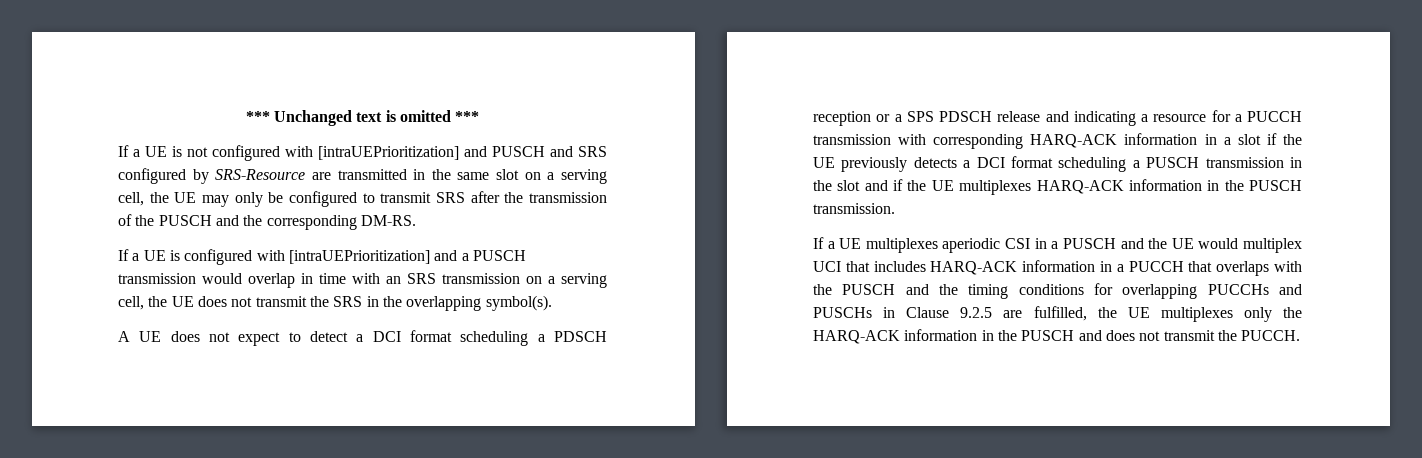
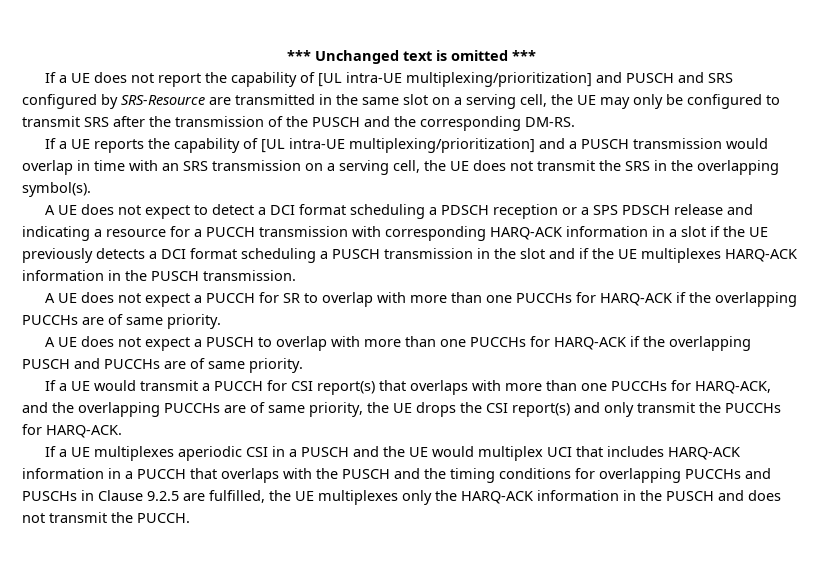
- If a UE is not configured with [intraUEPrioritization] and PUSCH and SRS configured by SRS-Resource are transmitted in the same slot on a serving cell, the UE may only be configured to transmit SRS after the transmission of the PUSCH and the corresponding DM-RS.
+ If a UE does not report the capability of [UL intra-UE multiplexing/prioritization] and PUSCH and SRS configured by SRS-Resource are transmitted in the same slot on a serving cell, the UE may only be configured to transmit SRS after the transmission of the PUSCH and the corresponding DM-RS.
- If a UE is configured with [intraUEPrioritization] and a PUSCH transmission would overlap in time with an SRS transmission on a serving cell, the UE does not transmit the SRS in the overlapping symbol(s).
+ If a UE reports the capability of [UL intra-UE multiplexing/prioritization] and a PUSCH transmission would overlap in time with an SRS transmission on a serving cell, the UE does not transmit the SRS in the overlapping symbol(s).
+ A UE does not expect a PUCCH for SR to overlap with more than one PUCCHs for HARQ-ACK if the overlapping PUCCHs are of same priority.
+ A UE does not expect a PUSCH to overlap with more than one PUCCHs for HARQ-ACK if the overlapping PUSCH and PUCCHs are of same priority.
+ If a UE would transmit a PUCCH for CSI report(s) that overlaps with more than one PUCCHs for HARQ-ACK, and the overlapping PUCCHs are of same priority, the UE drops the CSI report(s) and only transmit the PUCCHs for HARQ-ACK.

